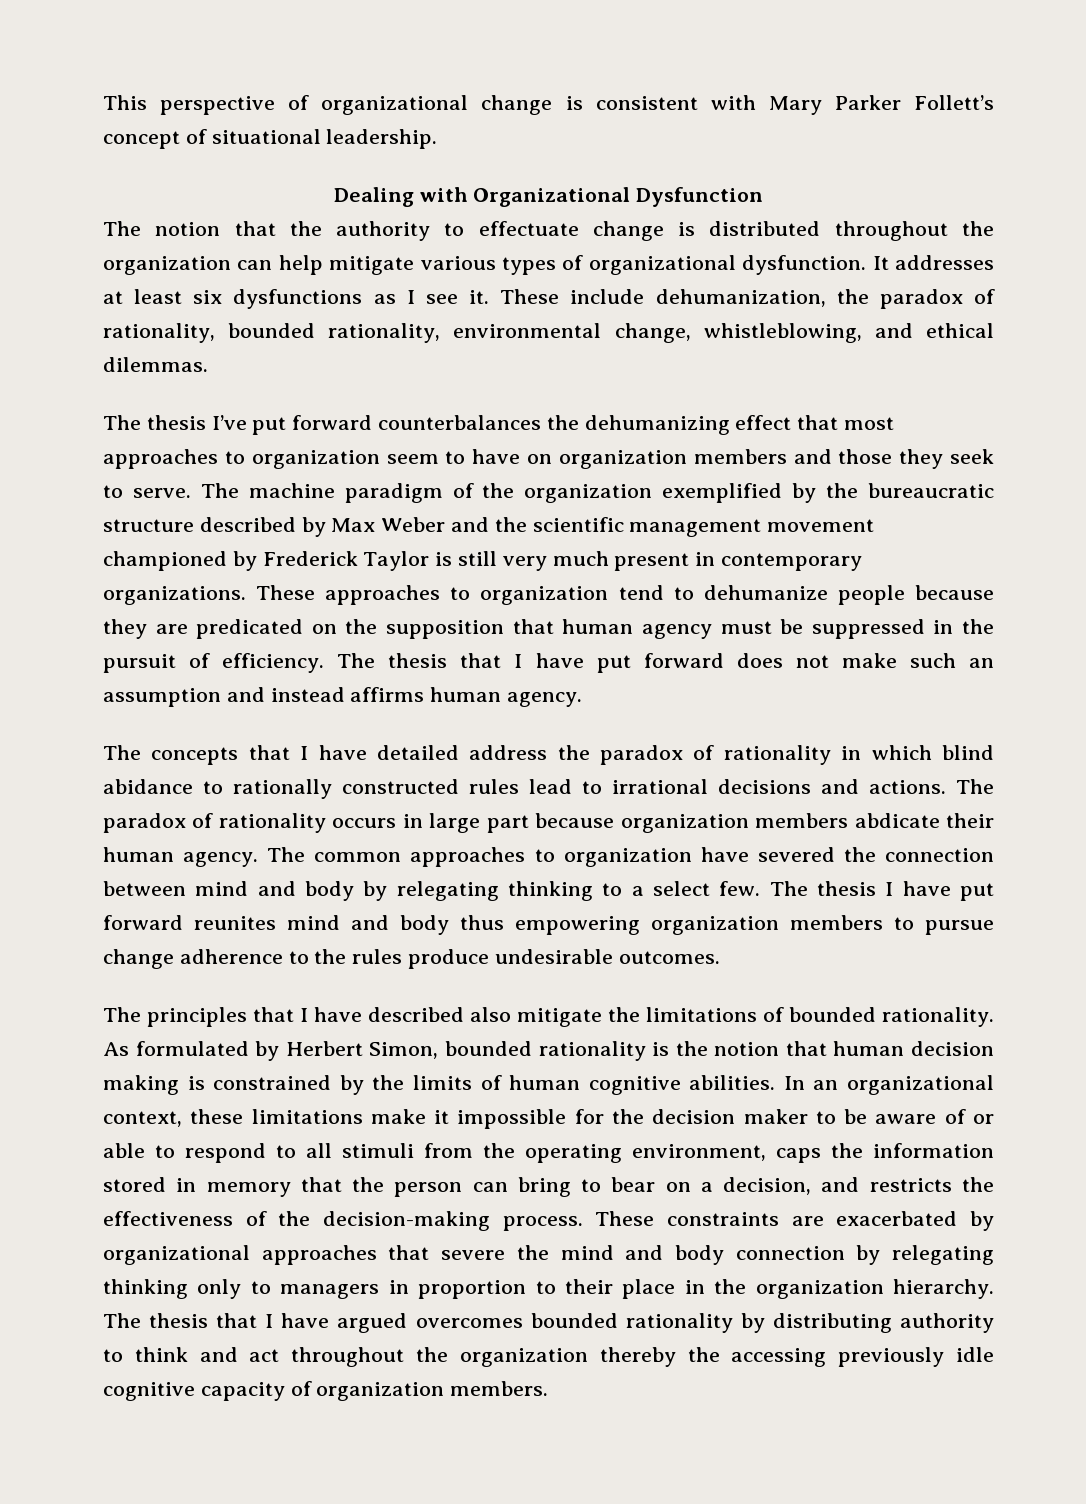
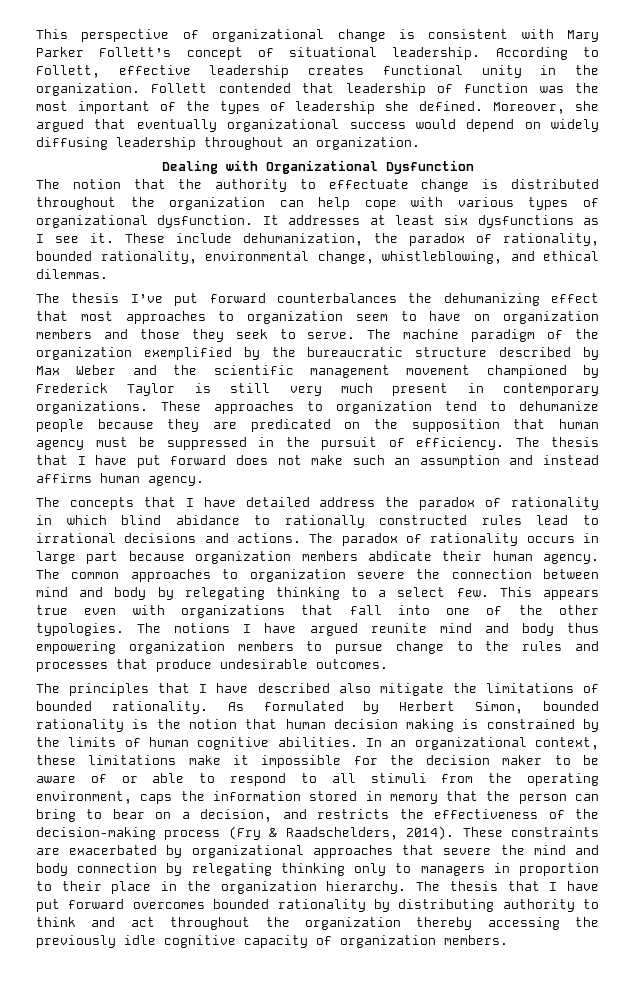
+ According to Follett, effective leadership creates functional unity in the organization. Follett contended that leadership of function was the most important of the types of leadership she defined. Moreover, she argued that eventually organizational success would depend on widely diffusing leadership throughout an organization.
- The notion that the authority to effectuate change is distributed throughout the organization can help mitigate various types of organizational dysfunction.
+ The notion that the authority to effectuate change is distributed throughout the organization can help cope with various types of organizational dysfunction.
- The common approaches to organization have severed the connection between mind and body by relegating thinking to a select few.
+ The common approaches to organization severe the connection between mind and body by relegating thinking to a select few.
- The thesis I have put forward reunites mind and body thus empowering organization members to pursue change adherence to the rules produce undesirable outcomes.
+ This appears true even with organizations that fall into one of the other typologies. The notions I have argued reunite mind and body thus empowering organization members to pursue change to the rules and processes that produce undesirable outcomes.
- In an organizational context, these limitations make it impossible for the decision maker to be aware of or able to respond to all stimuli from the operating environment, caps the information stored in memory that the person can bring to bear on a decision, and restricts the effectiveness of the decision-making process.
+ In an organizational context, these limitations make it impossible for the decision maker to be aware of or able to respond to all stimuli from the operating environment, caps the information stored in memory that the person can bring to bear on a decision, and restricts the effectiveness of the decision-making process (Fry & Raadschelders, 2014).
- The thesis that I have argued overcomes bounded rationality by distributing authority to think and act throughout the organization thereby the accessing previously idle cognitive capacity of organization members.
+ The thesis that I have put forward overcomes bounded rationality by distributing authority to think and act throughout the organization thereby accessing the previously idle cognitive capacity of organization members.

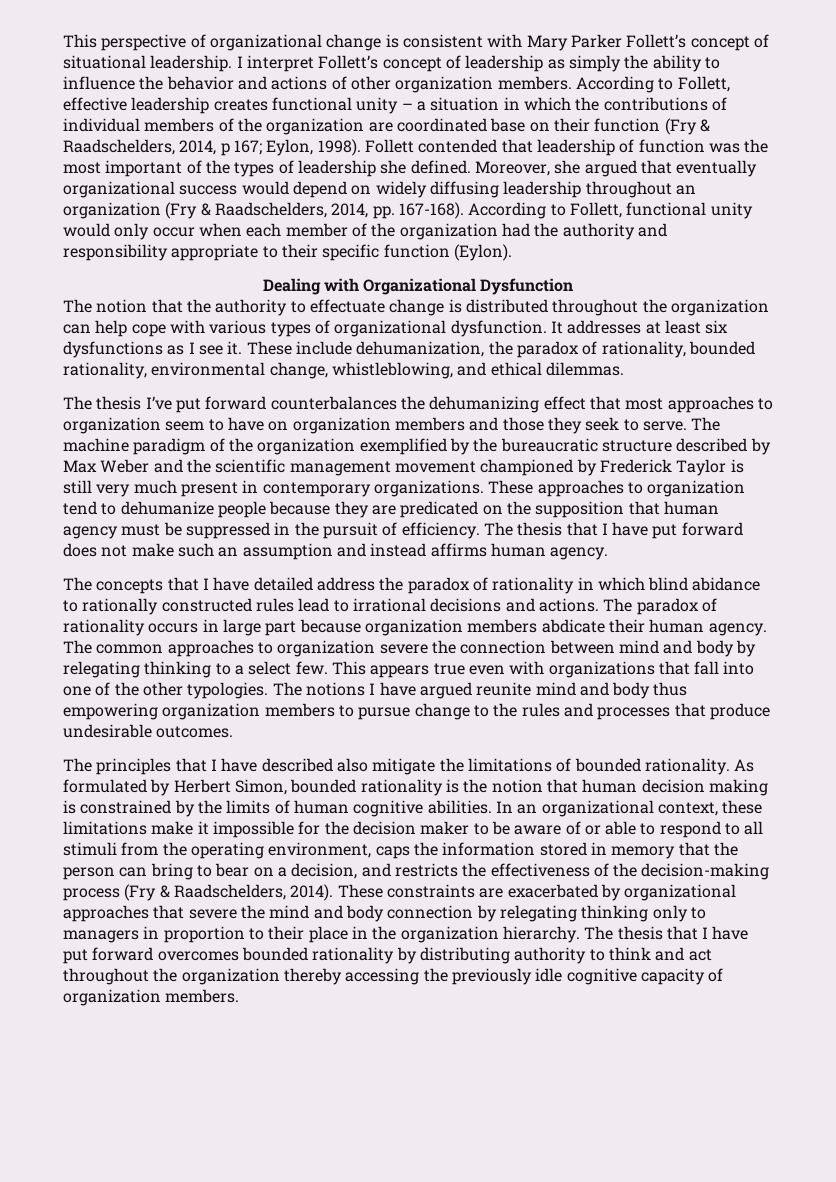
+ I interpret Follett’s concept of leadership as simply the ability to influence the behavior and actions of other organization members.
- According to Follett, effective leadership creates functional unity in the organization.
+ According to Follett, effective leadership creates functional unity – a situation in which the contributions of individual members of the organization are coordinated base on their function (Fry & Raadschelders, 2014, p 167; Eylon, 1998).
- Moreover, she argued that eventually organizational success would depend on widely diffusing leadership throughout an organization.
+ Moreover, she argued that eventually organizational success would depend on widely diffusing leadership throughout an organization (Fry & Raadschelders, 2014, pp. 167-168). According to Follett, functional unity would only occur when each member of the organization had the authority and responsibility appropriate to their specific function (Eylon).

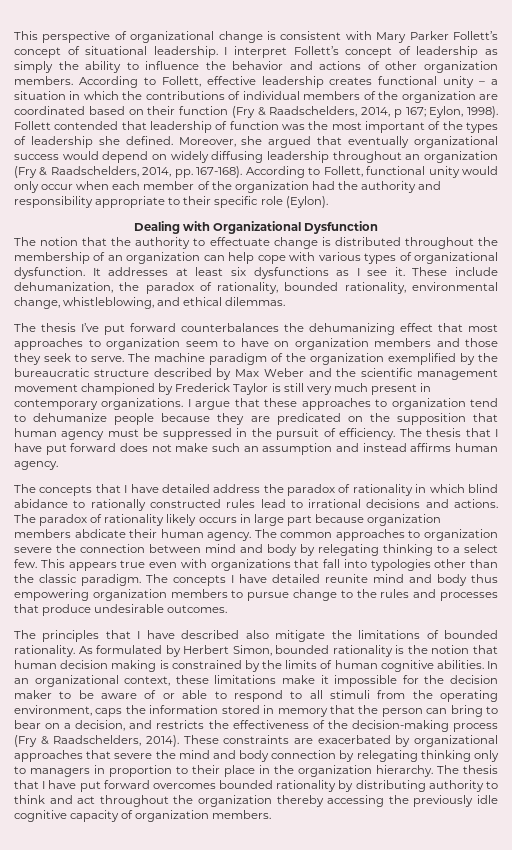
- According to Follett, effective leadership creates functional unity – a situation in which the contributions of individual members of the organization are coordinated base on their function (Fry & Raadschelders, 2014, p 167; Eylon, 1998).
+ According to Follett, effective leadership creates functional unity – a situation in which the contributions of individual members of the organization are coordinated based on their function (Fry & Raadschelders, 2014, p 167; Eylon, 1998).
- According to Follett, functional unity would only occur when each member of the organization had the authority and responsibility appropriate to their specific function (Eylon).
+ According to Follett, functional unity would only occur when each member of the organization had the authority and responsibility appropriate to their specific role (Eylon).
- The notion that the authority to effectuate change is distributed throughout the organization can help cope with various types of organizational dysfunction.
+ The notion that the authority to effectuate change is distributed throughout the membership of an organization can help cope with various types of organizational dysfunction.
- These approaches to organization tend to dehumanize people because they are predicated on the supposition that human agency must be suppressed in the pursuit of efficiency.
+ I argue that these approaches to organization tend to dehumanize people because they are predicated on the supposition that human agency must be suppressed in the pursuit of efficiency.
- The paradox of rationality occurs in large part because organization members abdicate their human agency.
+ The paradox of rationality likely occurs in large part because organization members abdicate their human agency.
- This appears true even with organizations that fall into one of the other typologies. The notions I have argued reunite mind and body thus empowering organization members to pursue change to the rules and processes that produce undesirable outcomes.
+ This appears true even with organizations that fall into typologies other than the classic paradigm. The concepts I have detailed reunite mind and body thus empowering organization members to pursue change to the rules and processes that produce undesirable outcomes.

